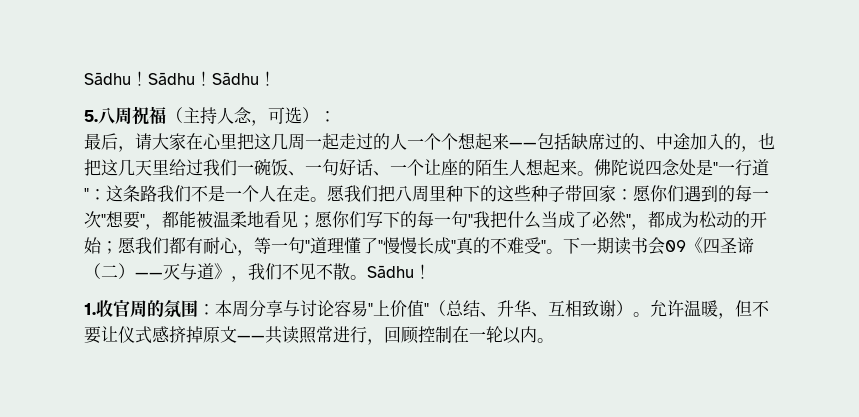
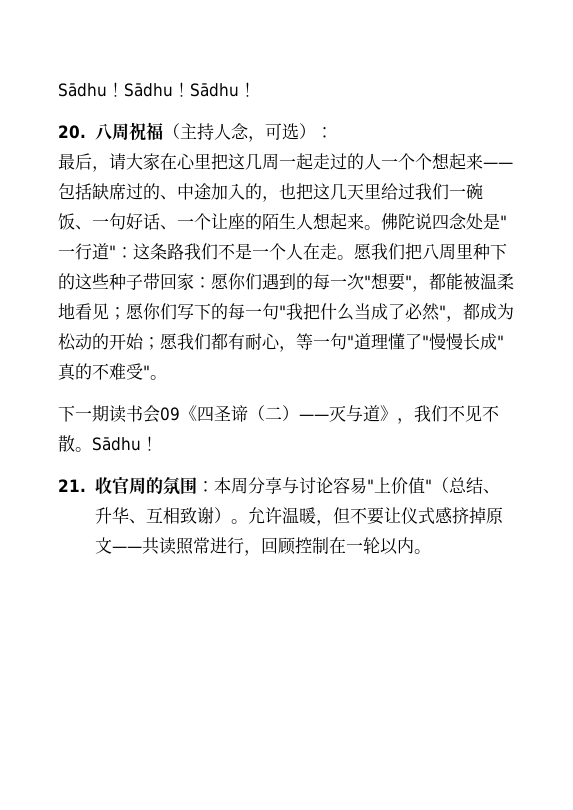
- 5.八周祝福（主持人念，可选）：
+ 20.八周祝福（主持人念，可选）：
- 愿我们都有耐心，等一句"道理懂了"慢慢长成"真的不难受"。下一期读书会09《四圣谛（二）——灭与道》，我们不见不散。
+ 愿我们都有耐心，等一句"道理懂了"慢慢长成"真的不难受"。
+ 下一期读书会09《四圣谛（二）——灭与道》，我们不见不散。
- 1.收官周的氛围：本周分享与讨论容易"上价值"（总结、升华、互相致谢）。
+ 21.收官周的氛围：本周分享与讨论容易"上价值"（总结、升华、互相致谢）。

